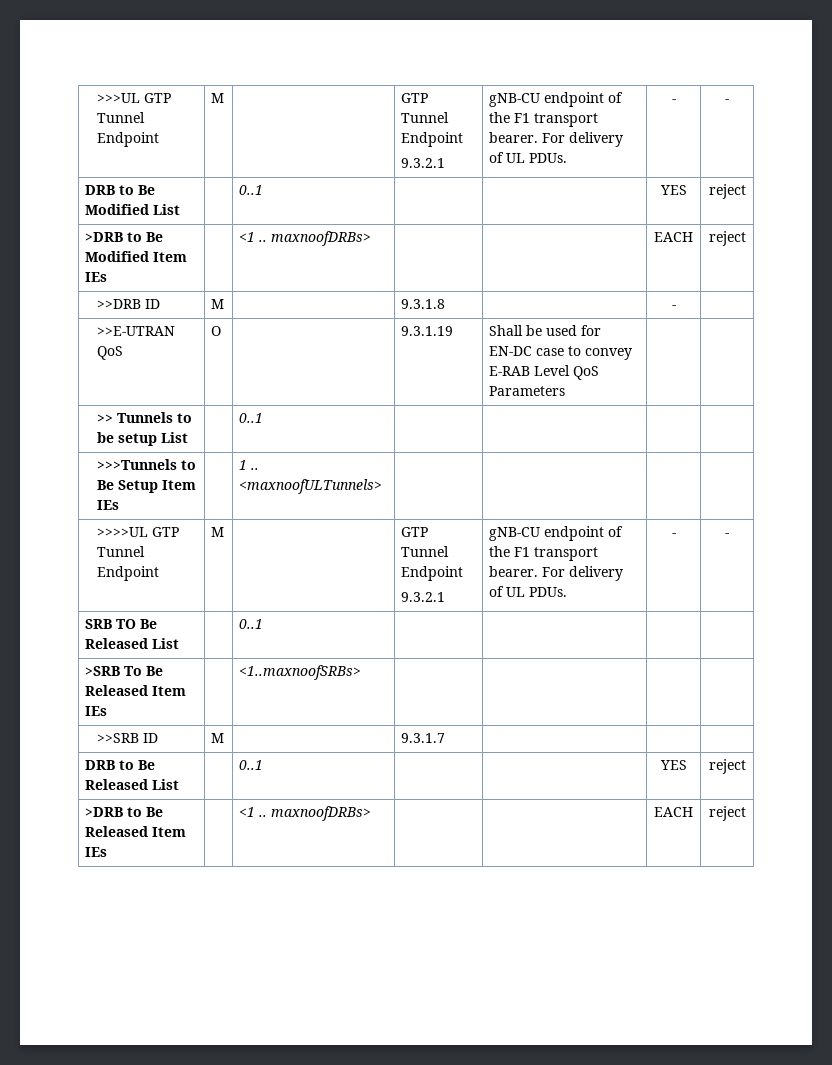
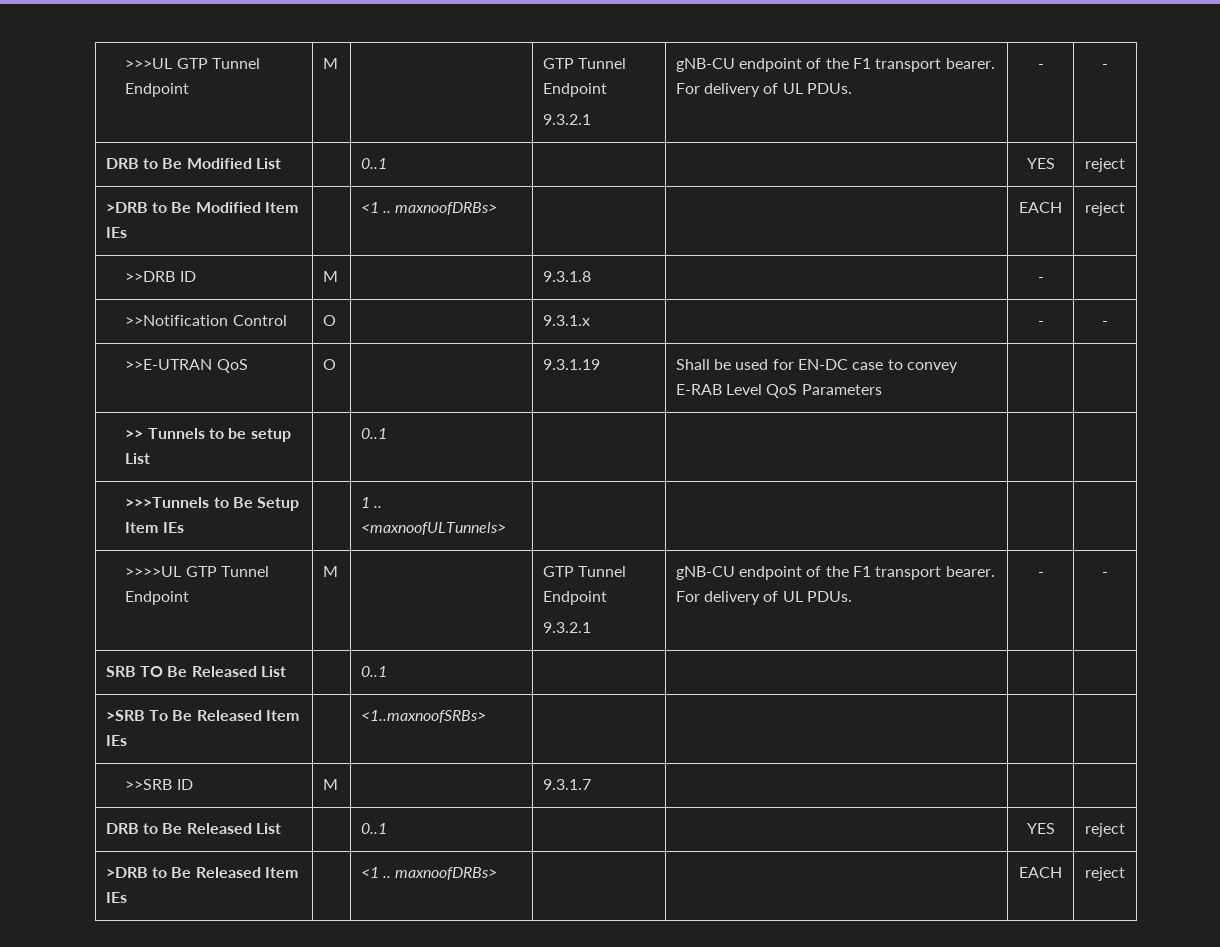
+ >>Notification Control | O | | 9.3.1.x | | - | -

